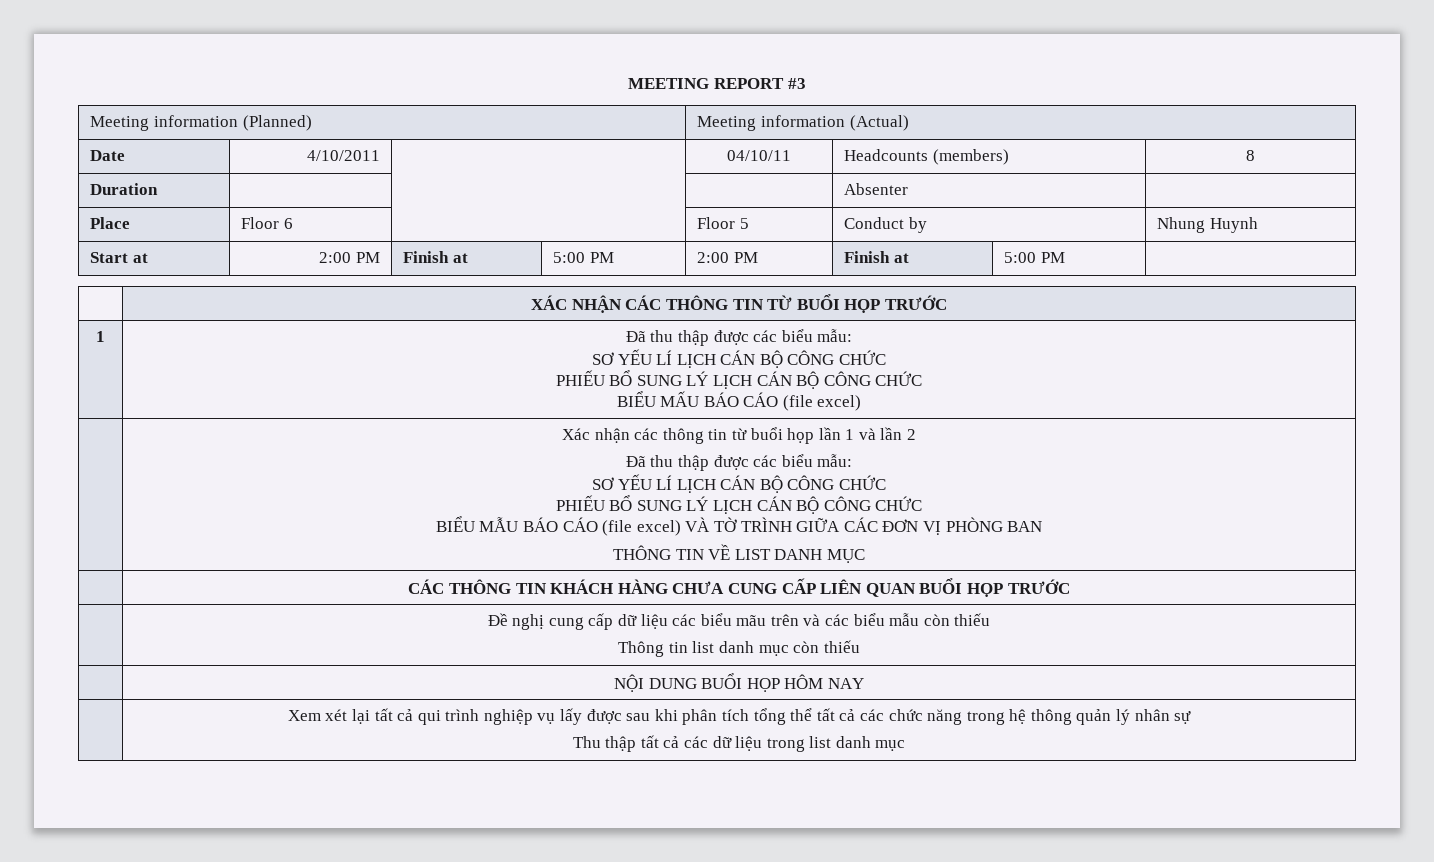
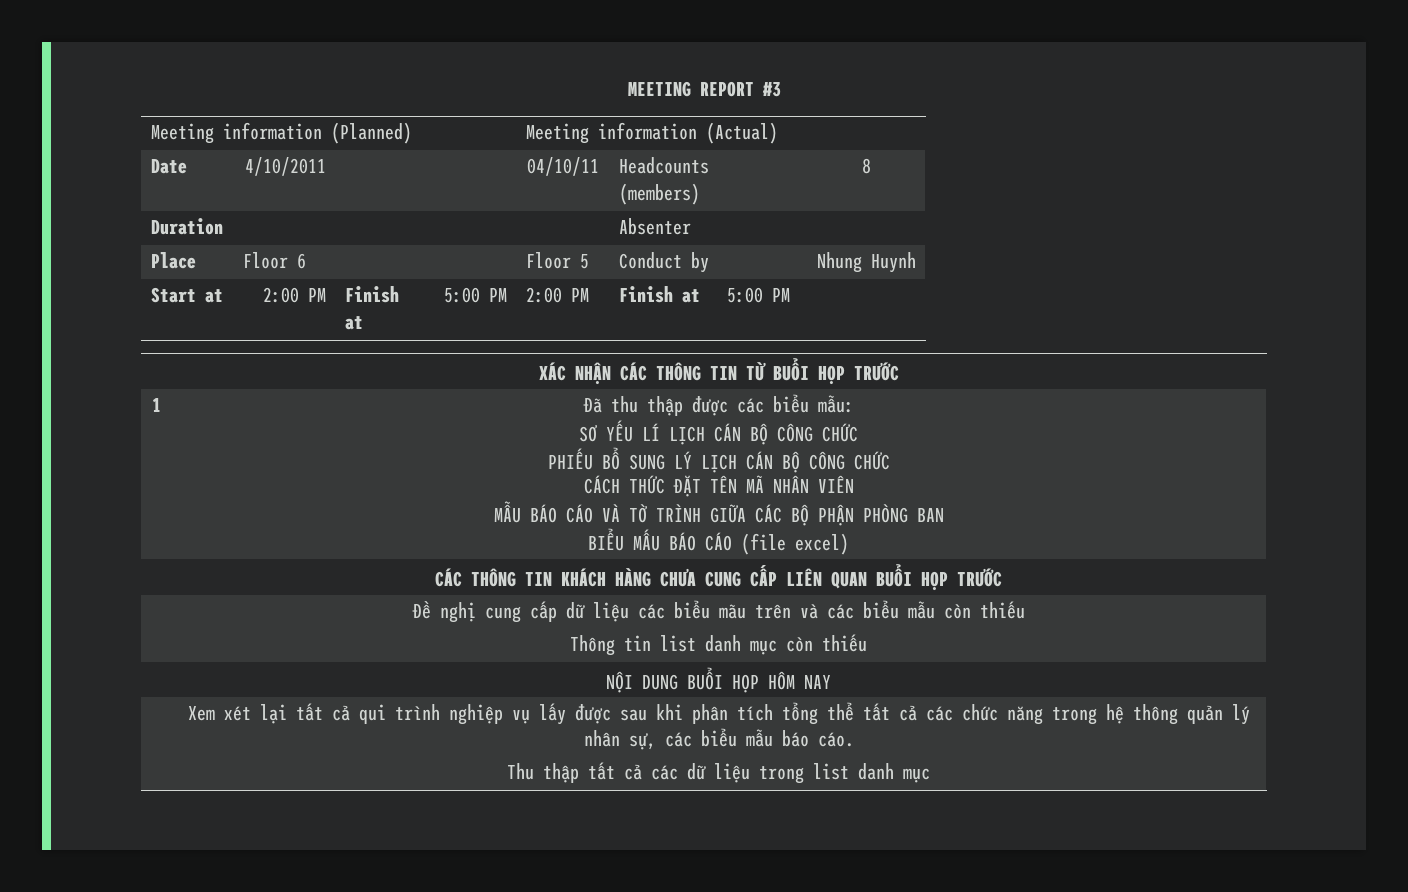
+ CÁCH THỨC ĐẶT TÊN MÃ NHÂN VIÊN
+ MẪU BÁO CÁO VÀ TỜ TRÌNH GIỮA CÁC BỘ PHẬN PHÒNG BAN
- Xác nhận các thông tin từ buổi họp lần 1 và lần 2
- Đã thu thập được các biểu mẫu:
- SƠ YẾU LÍ LỊCH CÁN BỘ CÔNG CHỨC
- PHIẾU BỔ SUNG LÝ LỊCH CÁN BỘ CÔNG CHỨC
- BIỂU MẪU BÁO CÁO (file excel) VÀ TỜ TRÌNH GIỮA CÁC ĐƠN VỊ PHÒNG BAN
- THÔNG TIN VỀ LIST DANH MỤC
- Xem xét lại tất cả qui trình nghiệp vụ lấy được sau khi phân tích tổng thể tất cả các chức năng trong hệ thông quản lý nhân sự
+ Xem xét lại tất cả qui trình nghiệp vụ lấy được sau khi phân tích tổng thể tất cả các chức năng trong hệ thông quản lý nhân sự, các biểu mẫu báo cáo.

